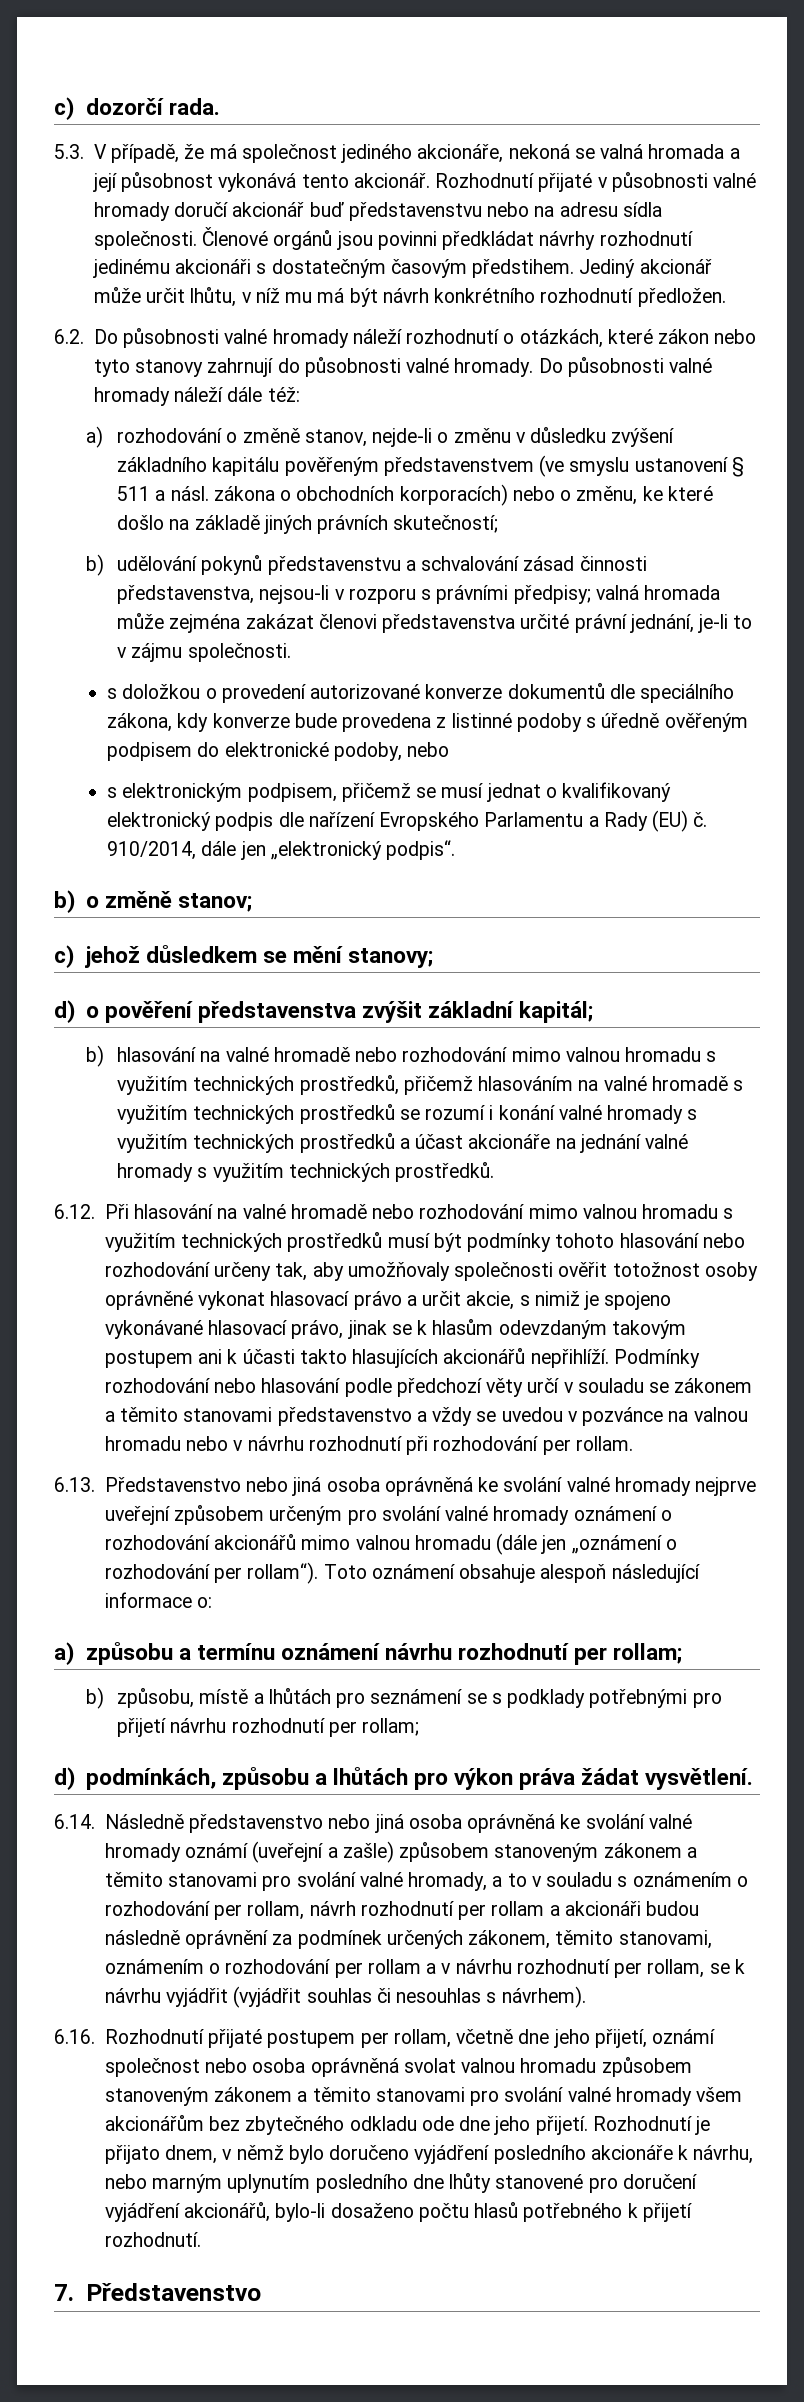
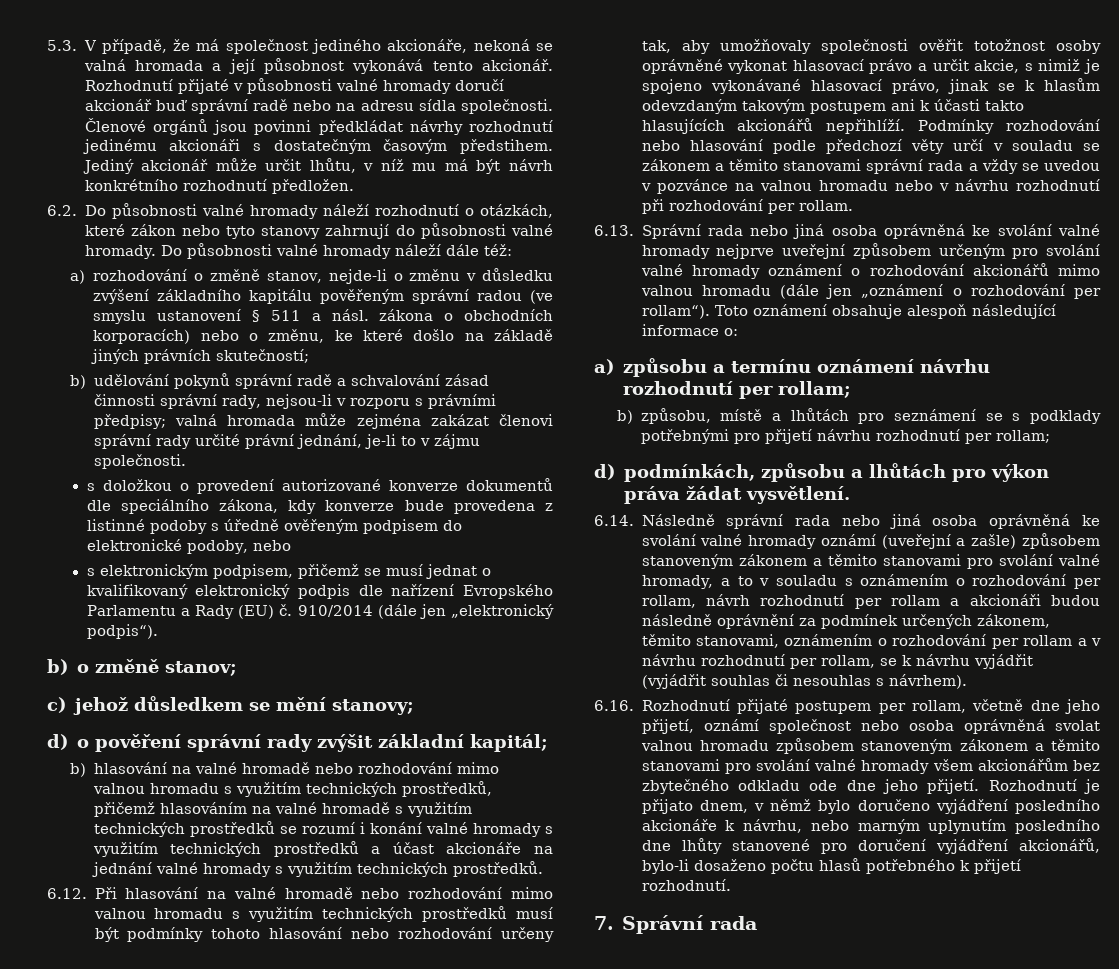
- c) dozorčí rada.
- Rozhodnutí přijaté v působnosti valné hromady doručí akcionář buď představenstvu nebo na adresu sídla společnosti.
+ Rozhodnutí přijaté v působnosti valné hromady doručí akcionář buď správní radě nebo na adresu sídla společnosti.
- a) rozhodování o změně stanov, nejde-li o změnu v důsledku zvýšení základního kapitálu pověřeným představenstvem (ve smyslu ustanovení § 511 a násl. zákona o obchodních korporacích) nebo o změnu, ke které došlo na základě jiných právních skutečností;
+ a) rozhodování o změně stanov, nejde-li o změnu v důsledku zvýšení základního kapitálu pověřeným správní radou (ve smyslu ustanovení § 511 a násl. zákona o obchodních korporacích) nebo o změnu, ke které došlo na základě jiných právních skutečností;
- b) udělování pokynů představenstvu a schvalování zásad činnosti představenstva, nejsou-li v rozporu s právními předpisy; valná hromada může zejména zakázat členovi představenstva určité právní jednání, je-li to v zájmu společnosti.
+ b) udělování pokynů správní radě a schvalování zásad činnosti správní rady, nejsou-li v rozporu s právními předpisy; valná hromada může zejména zakázat členovi správní rady určité právní jednání, je-li to v zájmu společnosti.
- 910/2014, dále jen „elektronický podpis“.
+ 910/2014 (dále jen „elektronický podpis“).
- d) o pověření představenstva zvýšit základní kapitál;
+ d) o pověření správní rady zvýšit základní kapitál;
- Podmínky rozhodování nebo hlasování podle předchozí věty určí v souladu se zákonem a těmito stanovami představenstvo a vždy se uvedou v pozvánce na valnou hromadu nebo v návrhu rozhodnutí při rozhodování per rollam.
+ Podmínky rozhodování nebo hlasování podle předchozí věty určí v souladu se zákonem a těmito stanovami správní rada a vždy se uvedou v pozvánce na valnou hromadu nebo v návrhu rozhodnutí při rozhodování per rollam.
- 6.13. Představenstvo nebo jiná osoba oprávněná ke svolání valné hromady nejprve uveřejní způsobem určeným pro svolání valné hromady oznámení o rozhodování akcionářů mimo valnou hromadu (dále jen „oznámení o rozhodování per rollam“).
+ 6.13. Správní rada nebo jiná osoba oprávněná ke svolání valné hromady nejprve uveřejní způsobem určeným pro svolání valné hromady oznámení o rozhodování akcionářů mimo valnou hromadu (dále jen „oznámení o rozhodování per rollam“).
- 6.14. Následně představenstvo nebo jiná osoba oprávněná ke svolání valné hromady oznámí (uveřejní a zašle) způsobem stanoveným zákonem a těmito stanovami pro svolání valné hromady, a to v souladu s oznámením o rozhodování per rollam, návrh rozhodnutí per rollam a akcionáři budou následně oprávnění za podmínek určených zákonem, těmito stanovami, oznámením o rozhodování per rollam a v návrhu rozhodnutí per rollam, se k návrhu vyjádřit (vyjádřit souhlas či nesouhlas s návrhem).
+ 6.14. Následně správní rada nebo jiná osoba oprávněná ke svolání valné hromady oznámí (uveřejní a zašle) způsobem stanoveným zákonem a těmito stanovami pro svolání valné hromady, a to v souladu s oznámením o rozhodování per rollam, návrh rozhodnutí per rollam a akcionáři budou následně oprávnění za podmínek určených zákonem, těmito stanovami, oznámením o rozhodování per rollam a v návrhu rozhodnutí per rollam, se k návrhu vyjádřit (vyjádřit souhlas či nesouhlas s návrhem).
- 7. Představenstvo
+ 7. Správní rada

